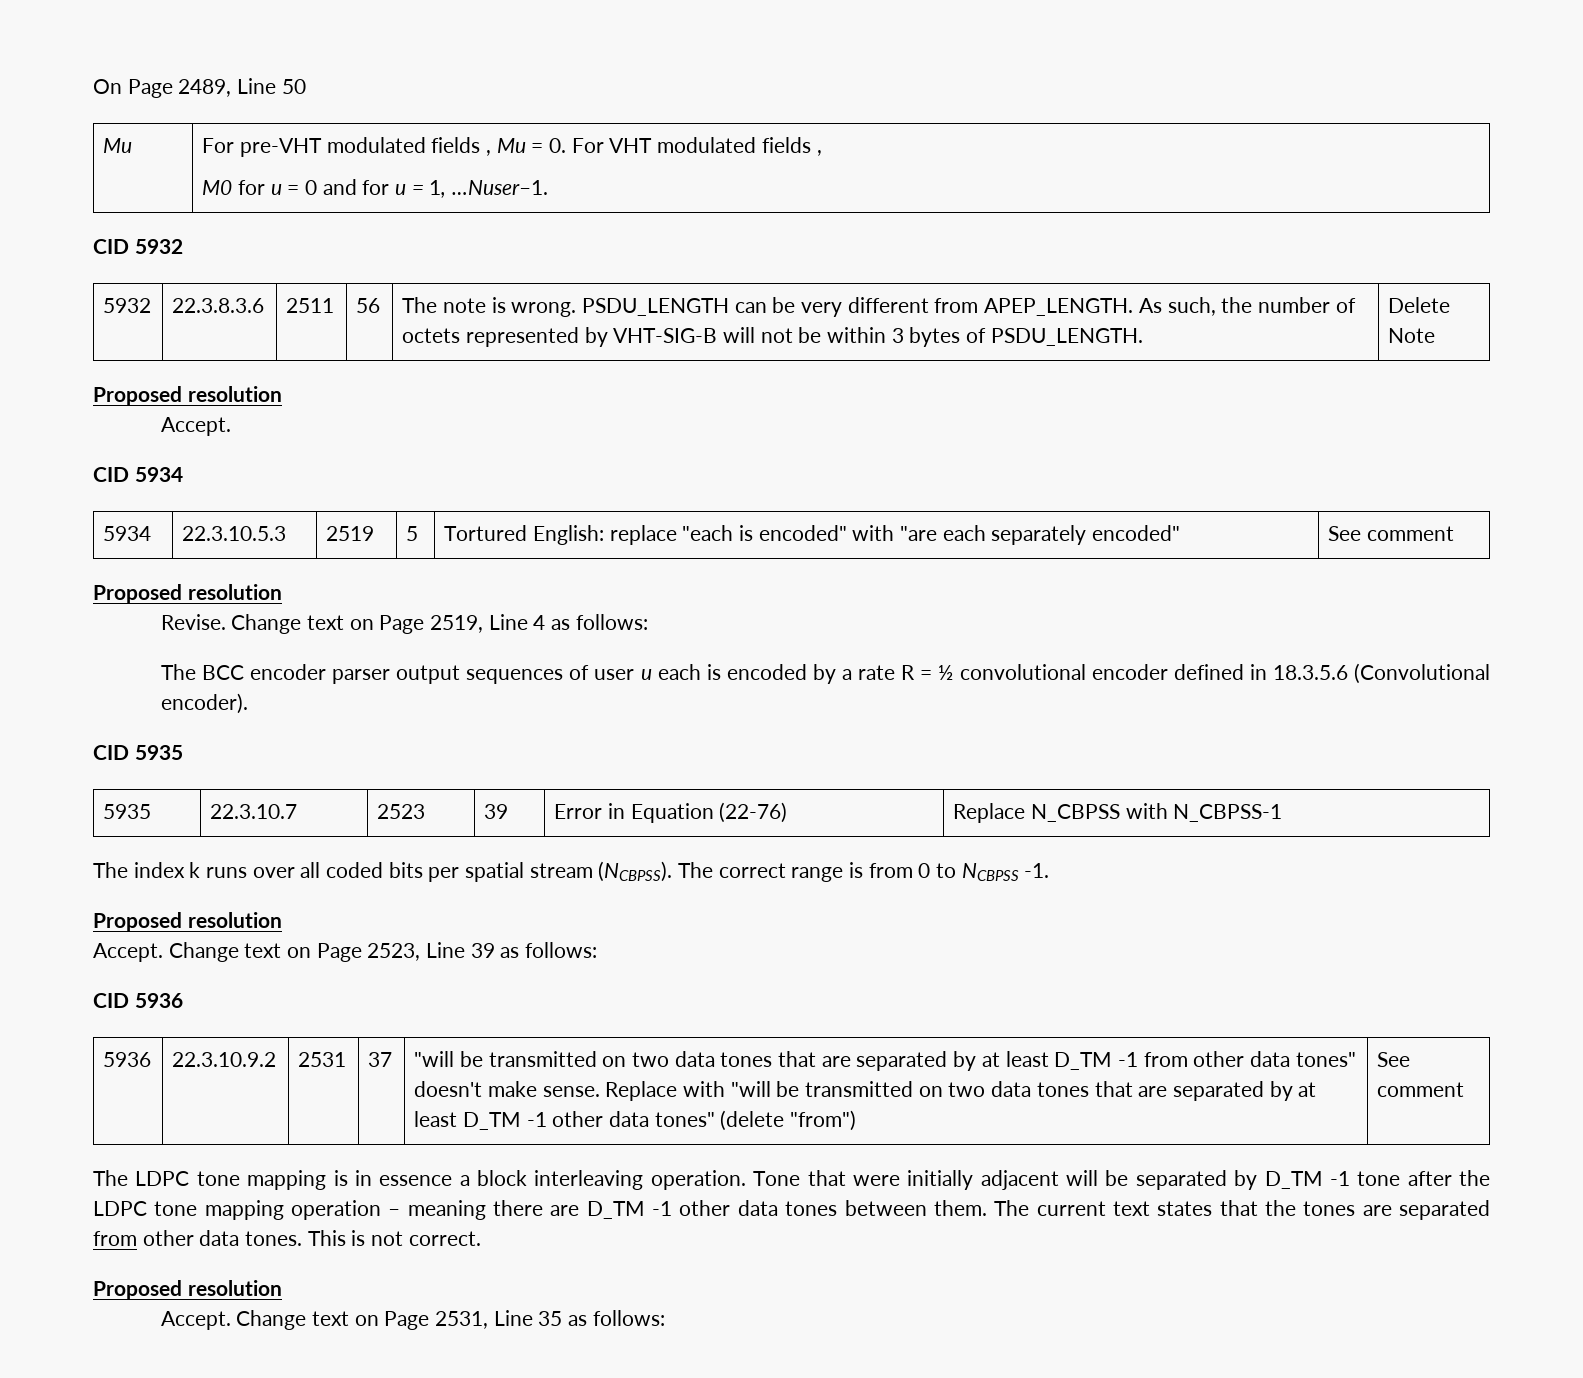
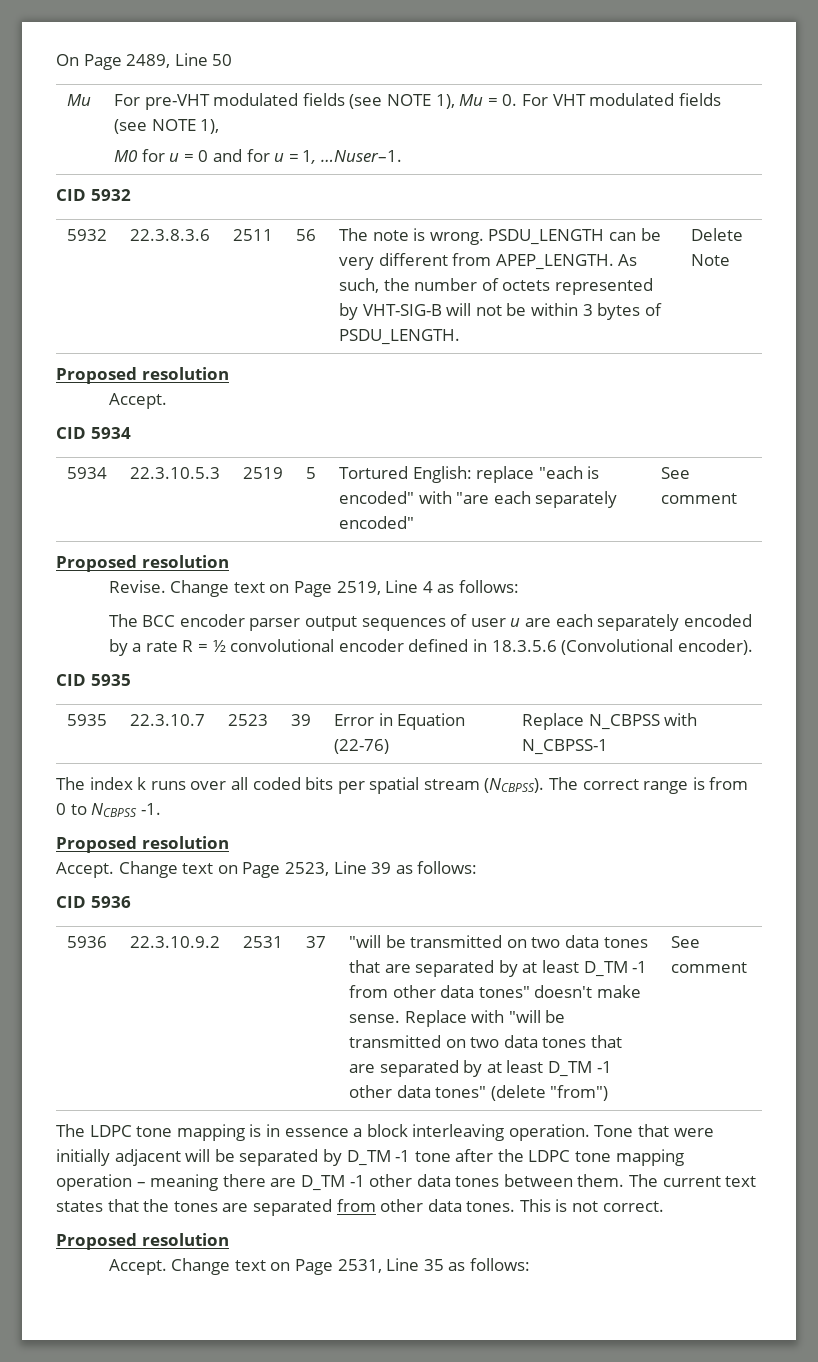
- Mu | For pre-VHT modulated fields , Mu = 0. For VHT modulated fields ,
+ Mu | For pre-VHT modulated fields (see NOTE 1), Mu = 0. For VHT modulated fields (see NOTE 1),
- The BCC encoder parser output sequences of user u each is encoded by a rate R = ½ convolutional encoder defined in 18.3.5.6 (Convolutional encoder).
+ The BCC encoder parser output sequences of user u are each separately encoded by a rate R = ½ convolutional encoder defined in 18.3.5.6 (Convolutional encoder).

